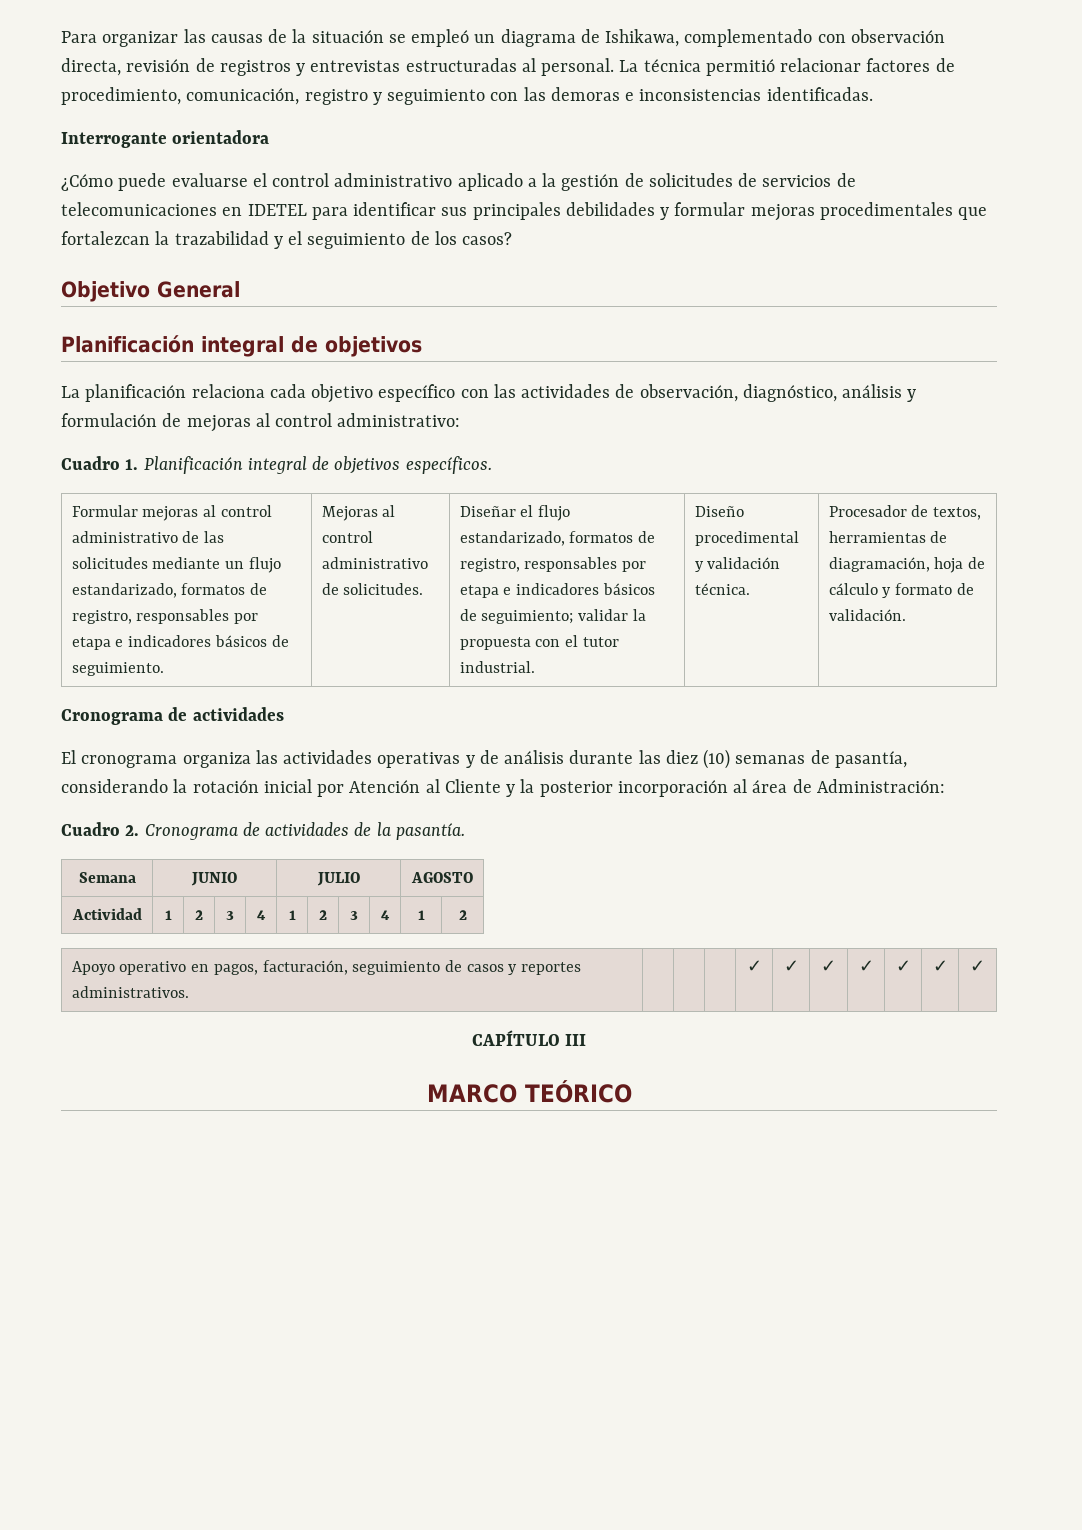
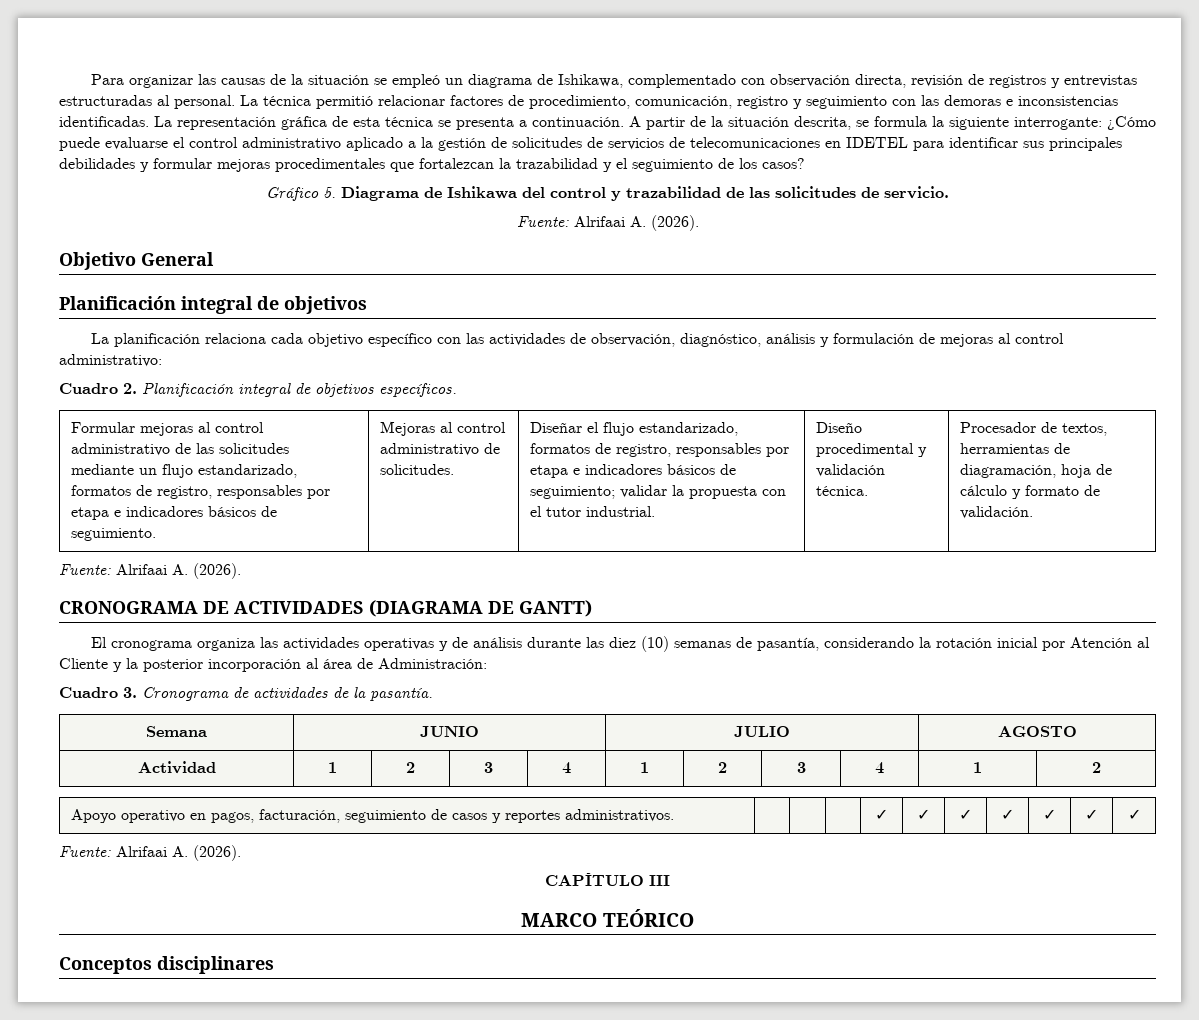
- La técnica permitió relacionar factores de procedimiento, comunicación, registro y seguimiento con las demoras e inconsistencias identificadas.
- Interrogante orientadora
- ¿Cómo puede evaluarse el control administrativo aplicado a la gestión de solicitudes de servicios de telecomunicaciones en IDETEL para identificar sus principales debilidades y formular mejoras procedimentales que fortalezcan la trazabilidad y el seguimiento de los casos?
+ La técnica permitió relacionar factores de procedimiento, comunicación, registro y seguimiento con las demoras e inconsistencias identificadas. La representación gráfica de esta técnica se presenta a continuación. A partir de la situación descrita, se formula la siguiente interrogante: ¿Cómo puede evaluarse el control administrativo aplicado a la gestión de solicitudes de servicios de telecomunicaciones en IDETEL para identificar sus principales debilidades y formular mejoras procedimentales que fortalezcan la trazabilidad y el seguimiento de los casos?
+ Gráfico 5. Diagrama de Ishikawa del control y trazabilidad de las solicitudes de servicio.
+ Fuente: Alrifaai A. (2026).
- Cuadro 1. Planificación integral de objetivos específicos.
+ Cuadro 2. Planificación integral de objetivos específicos.
  Procesador de textos, herramientas de diagramación, hoja de cálculo y formato de validación.
- Cronograma de actividades
+ Fuente: Alrifaai A. (2026).
+ CRONOGRAMA DE ACTIVIDADES (DIAGRAMA DE GANTT)
- Cuadro 2. Cronograma de actividades de la pasantía.
+ Cuadro 3. Cronograma de actividades de la pasantía.
  Apoyo operativo en pagos, facturación, seguimiento de casos y reportes administrativos. | | | | ✓ | ✓ | ✓ | ✓ | ✓ | ✓ | ✓
+ Fuente: Alrifaai A. (2026).
+ Conceptos disciplinares

